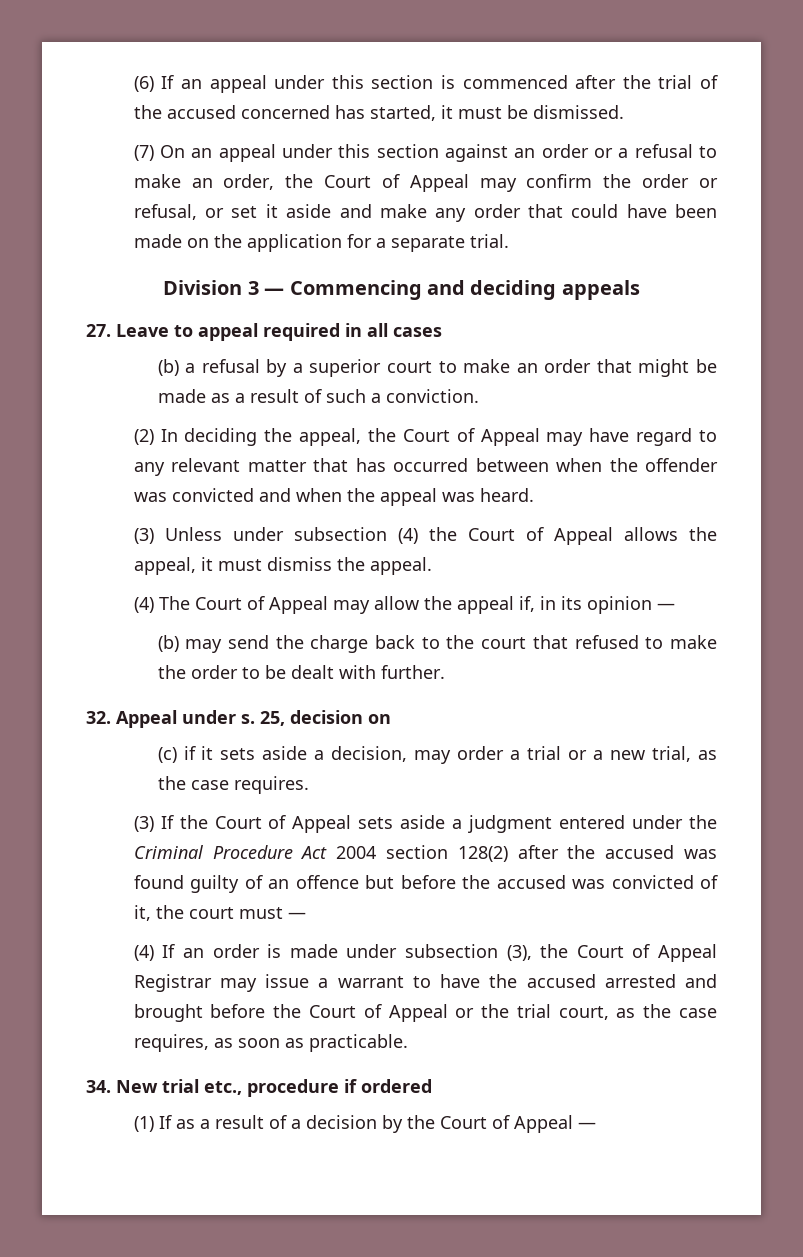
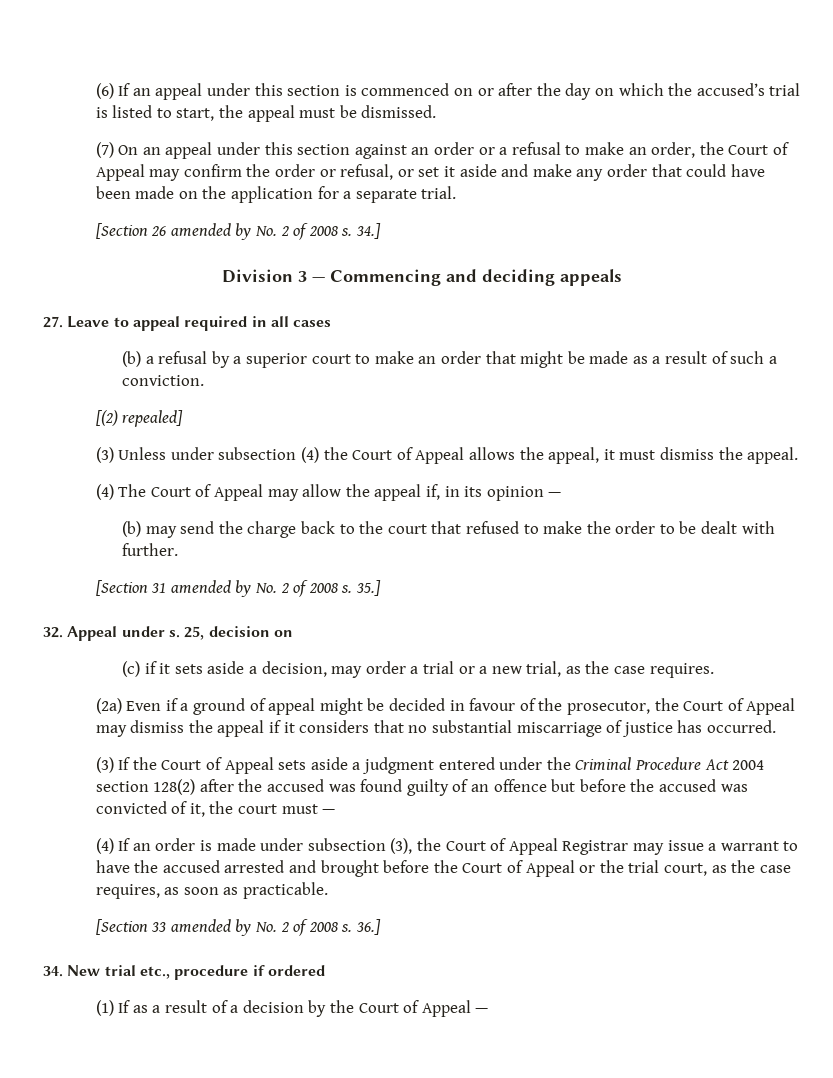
- (6) If an appeal under this section is commenced after the trial of the accused concerned has started, it must be dismissed.
+ (6) If an appeal under this section is commenced on or after the day on which the accused’s trial is listed to start, the appeal must be dismissed.
+ [Section 26 amended by No. 2 of 2008 s. 34.]
- (2) In deciding the appeal, the Court of Appeal may have regard to any relevant matter that has occurred between when the offender was convicted and when the appeal was heard.
+ [(2) repealed]
+ [Section 31 amended by No. 2 of 2008 s. 35.]
+ (2a) Even if a ground of appeal might be decided in favour of the prosecutor, the Court of Appeal may dismiss the appeal if it considers that no substantial miscarriage of justice has occurred.
+ [Section 33 amended by No. 2 of 2008 s. 36.]

